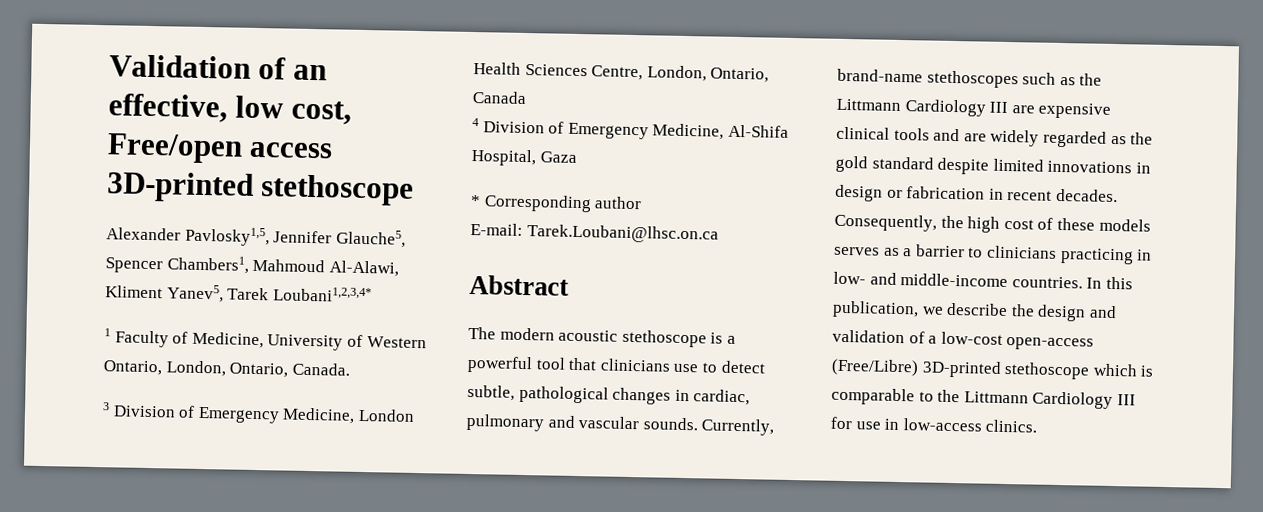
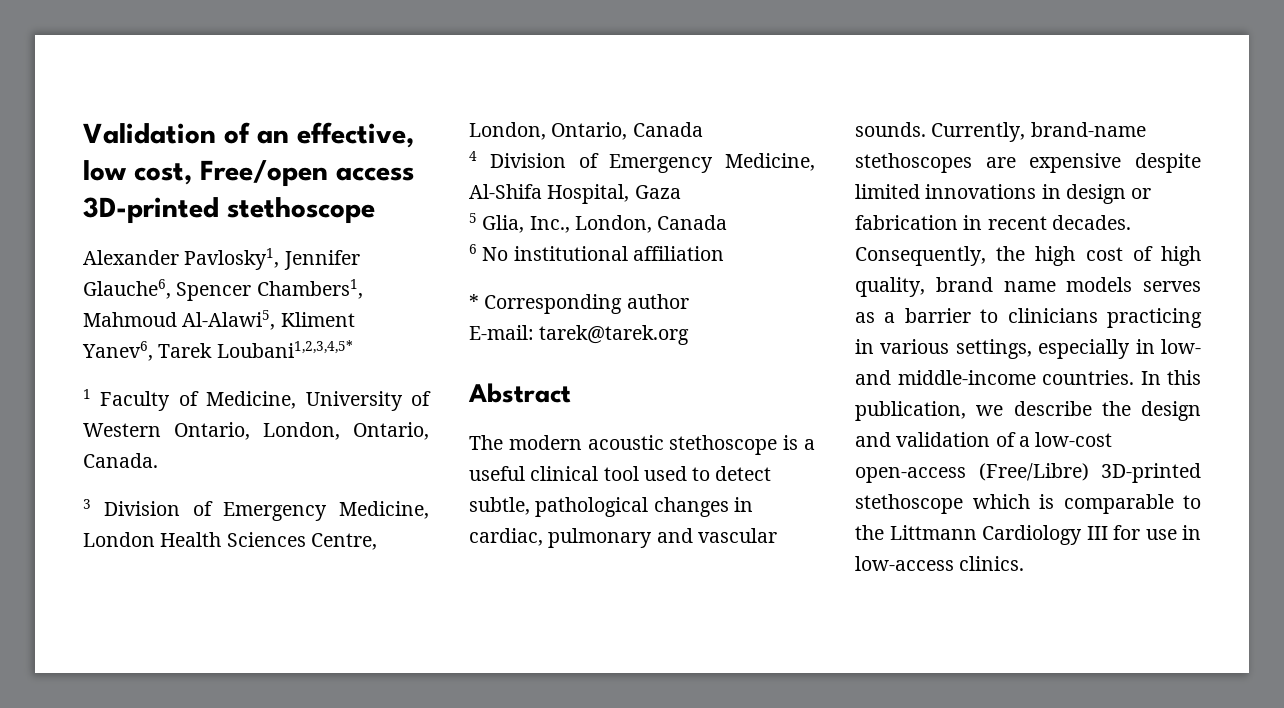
- Alexander Pavlosky1,5, Jennifer Glauche5, Spencer Chambers1, Mahmoud Al-Alawi, Kliment Yanev5, Tarek Loubani1,2,3,4*
+ Alexander Pavlosky1, Jennifer Glauche6, Spencer Chambers1, Mahmoud Al-Alawi5, Kliment Yanev6, Tarek Loubani1,2,3,4,5*
+ 5 Glia, Inc., London, Canada
+ 6 No institutional affiliation
- E-mail: Tarek.Loubani@lhsc.on.ca
+ E-mail: tarek@tarek.org
- The modern acoustic stethoscope is a powerful tool that clinicians use to detect subtle, pathological changes in cardiac, pulmonary and vascular sounds.
+ The modern acoustic stethoscope is a useful clinical tool used to detect subtle, pathological changes in cardiac, pulmonary and vascular sounds.
- Currently, brand-name stethoscopes such as the Littmann Cardiology III are expensive clinical tools and are widely regarded as the gold standard despite limited innovations in design or fabrication in recent decades.
+ Currently, brand-name stethoscopes are expensive despite limited innovations in design or fabrication in recent decades.
- Consequently, the high cost of these models serves as a barrier to clinicians practicing in low- and middle-income countries.
+ Consequently, the high cost of high quality, brand name models serves as a barrier to clinicians practicing in various settings, especially in low- and middle-income countries.

